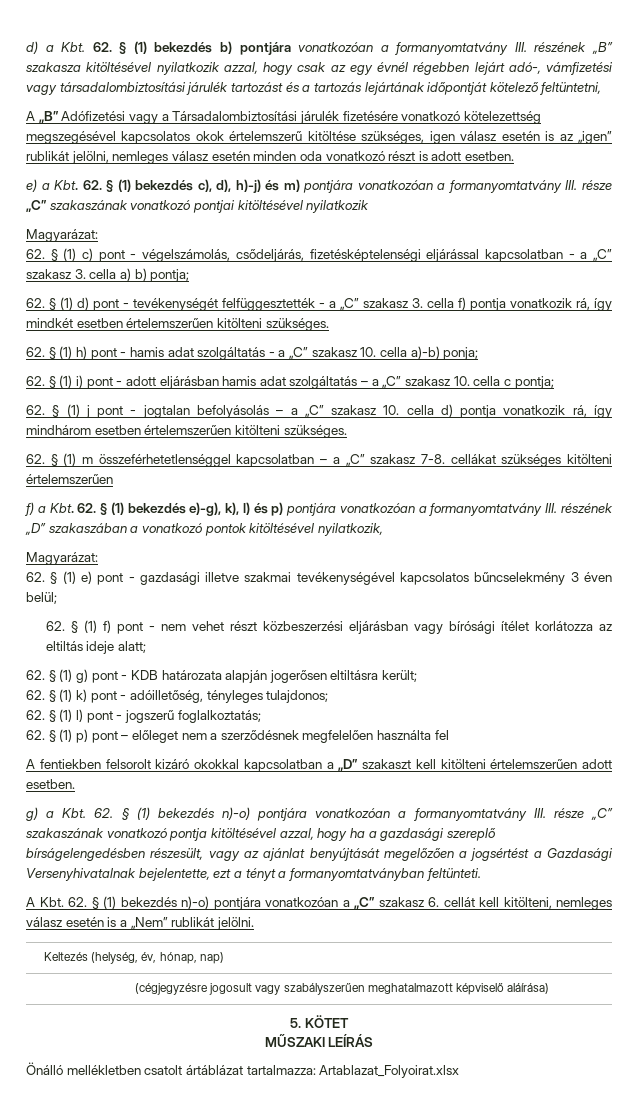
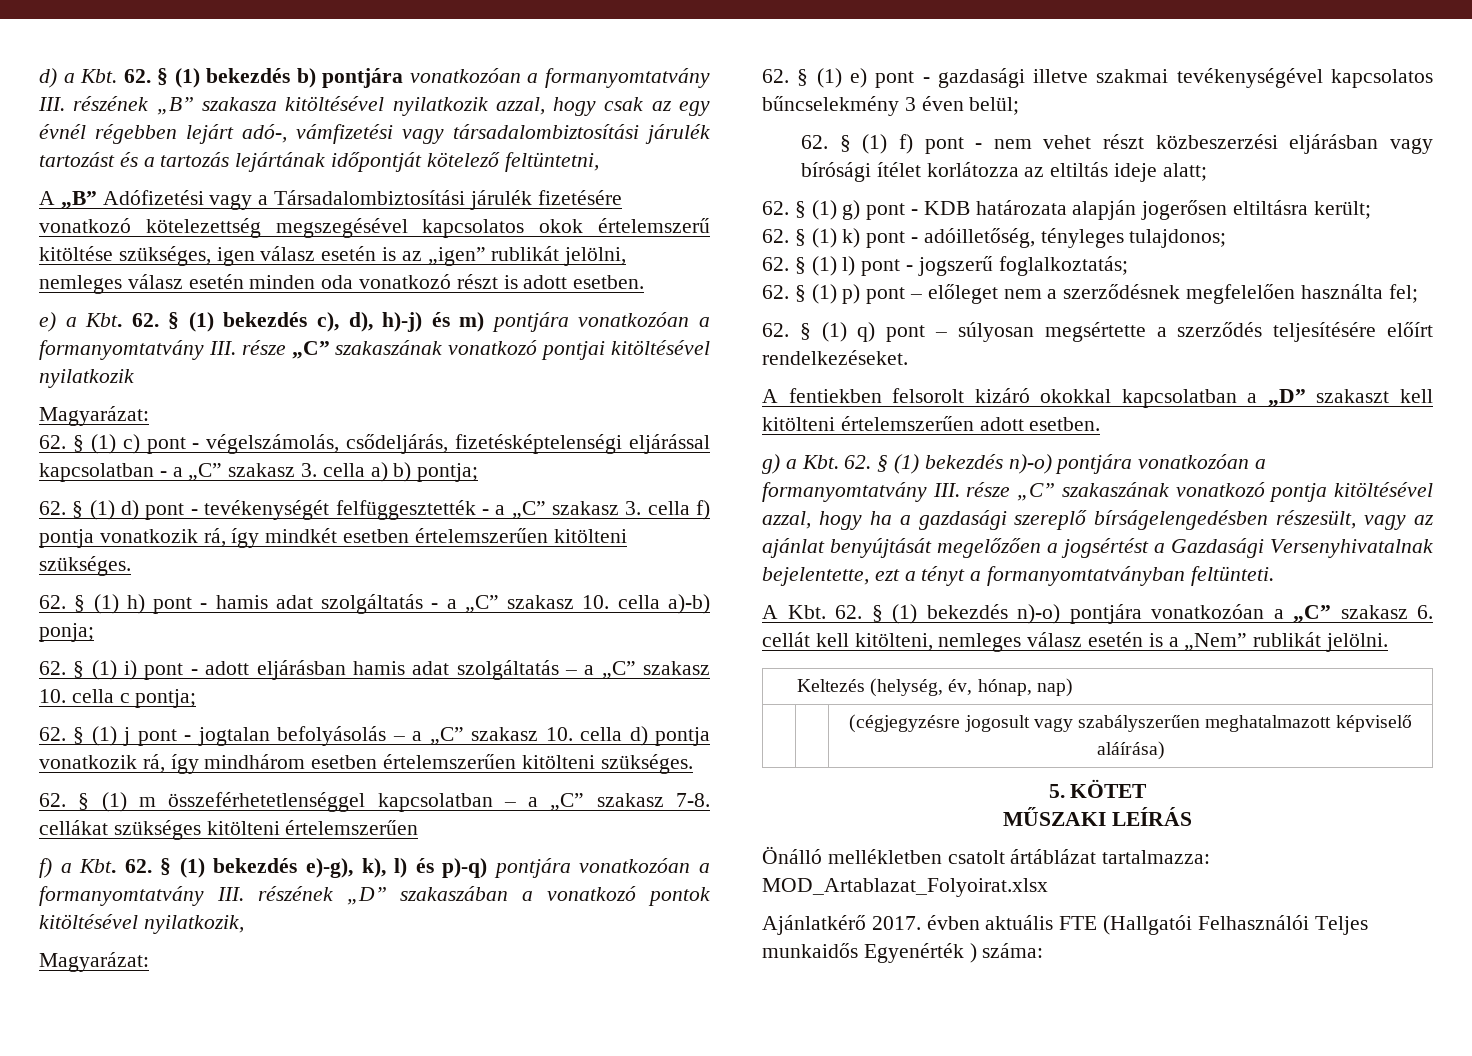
- f) a Kbt. 62. § (1) bekezdés e)-g), k), l) és p) pontjára vonatkozóan a formanyomtatvány III. részének „D” szakaszában a vonatkozó pontok kitöltésével nyilatkozik,
+ f) a Kbt. 62. § (1) bekezdés e)-g), k), l) és p)-q) pontjára vonatkozóan a formanyomtatvány III. részének „D” szakaszában a vonatkozó pontok kitöltésével nyilatkozik,
- 62. § (1) p) pont – előleget nem a szerződésnek megfelelően használta fel
+ 62. § (1) p) pont – előleget nem a szerződésnek megfelelően használta fel;
+ 62. § (1) q) pont – súlyosan megsértette a szerződés teljesítésére előírt rendelkezéseket.
- Önálló mellékletben csatolt ártáblázat tartalmazza: Artablazat_Folyoirat.xlsx
+ Önálló mellékletben csatolt ártáblázat tartalmazza: MOD_Artablazat_Folyoirat.xlsx
+ Ajánlatkérő 2017. évben aktuális FTE (Hallgatói Felhasználói Teljes munkaidős Egyenérték ) száma:

